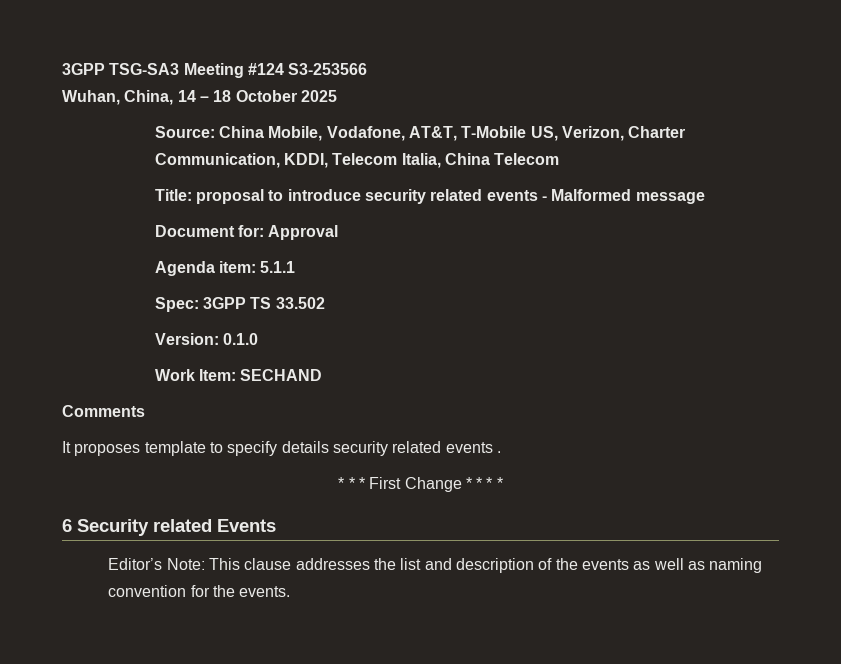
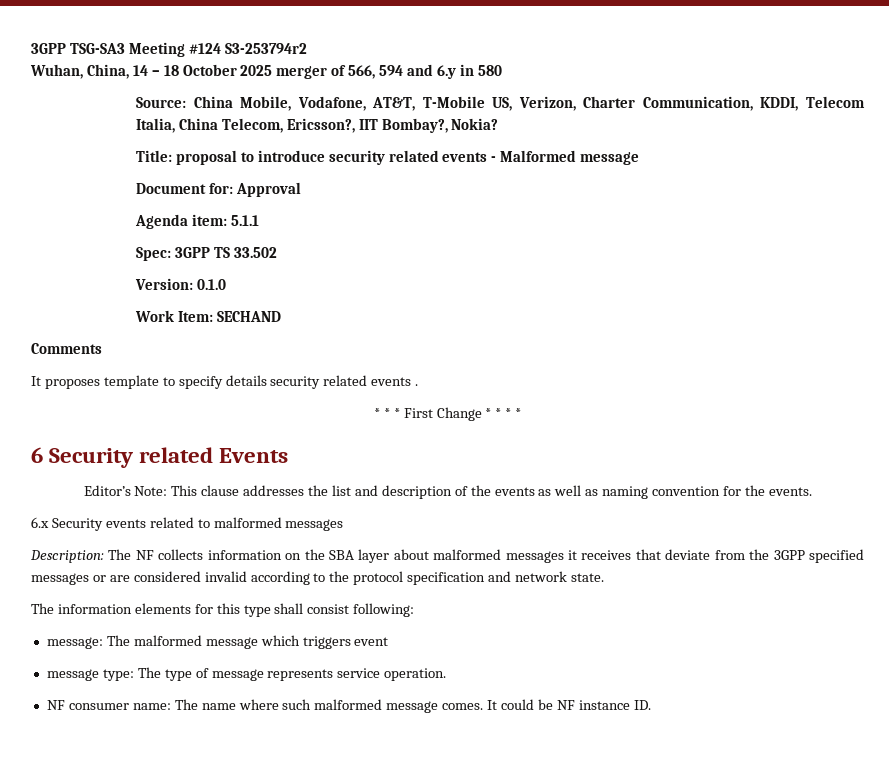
- 3GPP TSG-SA3 Meeting #124 S3-253566
+ 3GPP TSG-SA3 Meeting #124 S3-253794r2
- Wuhan, China, 14 – 18 October 2025
+ Wuhan, China, 14 – 18 October 2025 merger of 566, 594 and 6.y in 580
- Source: China Mobile, Vodafone, AT&T, T-Mobile US, Verizon, Charter Communication, KDDI, Telecom Italia, China Telecom
+ Source: China Mobile, Vodafone, AT&T, T-Mobile US, Verizon, Charter Communication, KDDI, Telecom Italia, China Telecom, Ericsson?, IIT Bombay?, Nokia?
+ 6.x Security events related to malformed messages
+ Description: The NF collects information on the SBA layer about malformed messages it receives that deviate from the 3GPP specified messages or are considered invalid according to the protocol specification and network state.
+ The information elements for this type shall consist following:
+ message: The malformed message which triggers event
+ message type: The type of message represents service operation.
+ NF consumer name: The name where such malformed message comes. It could be NF instance ID.

